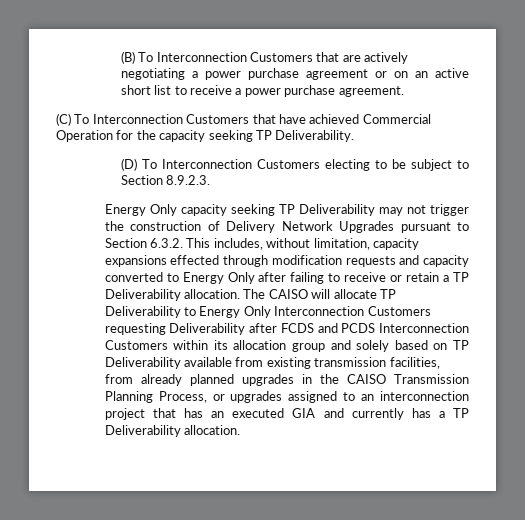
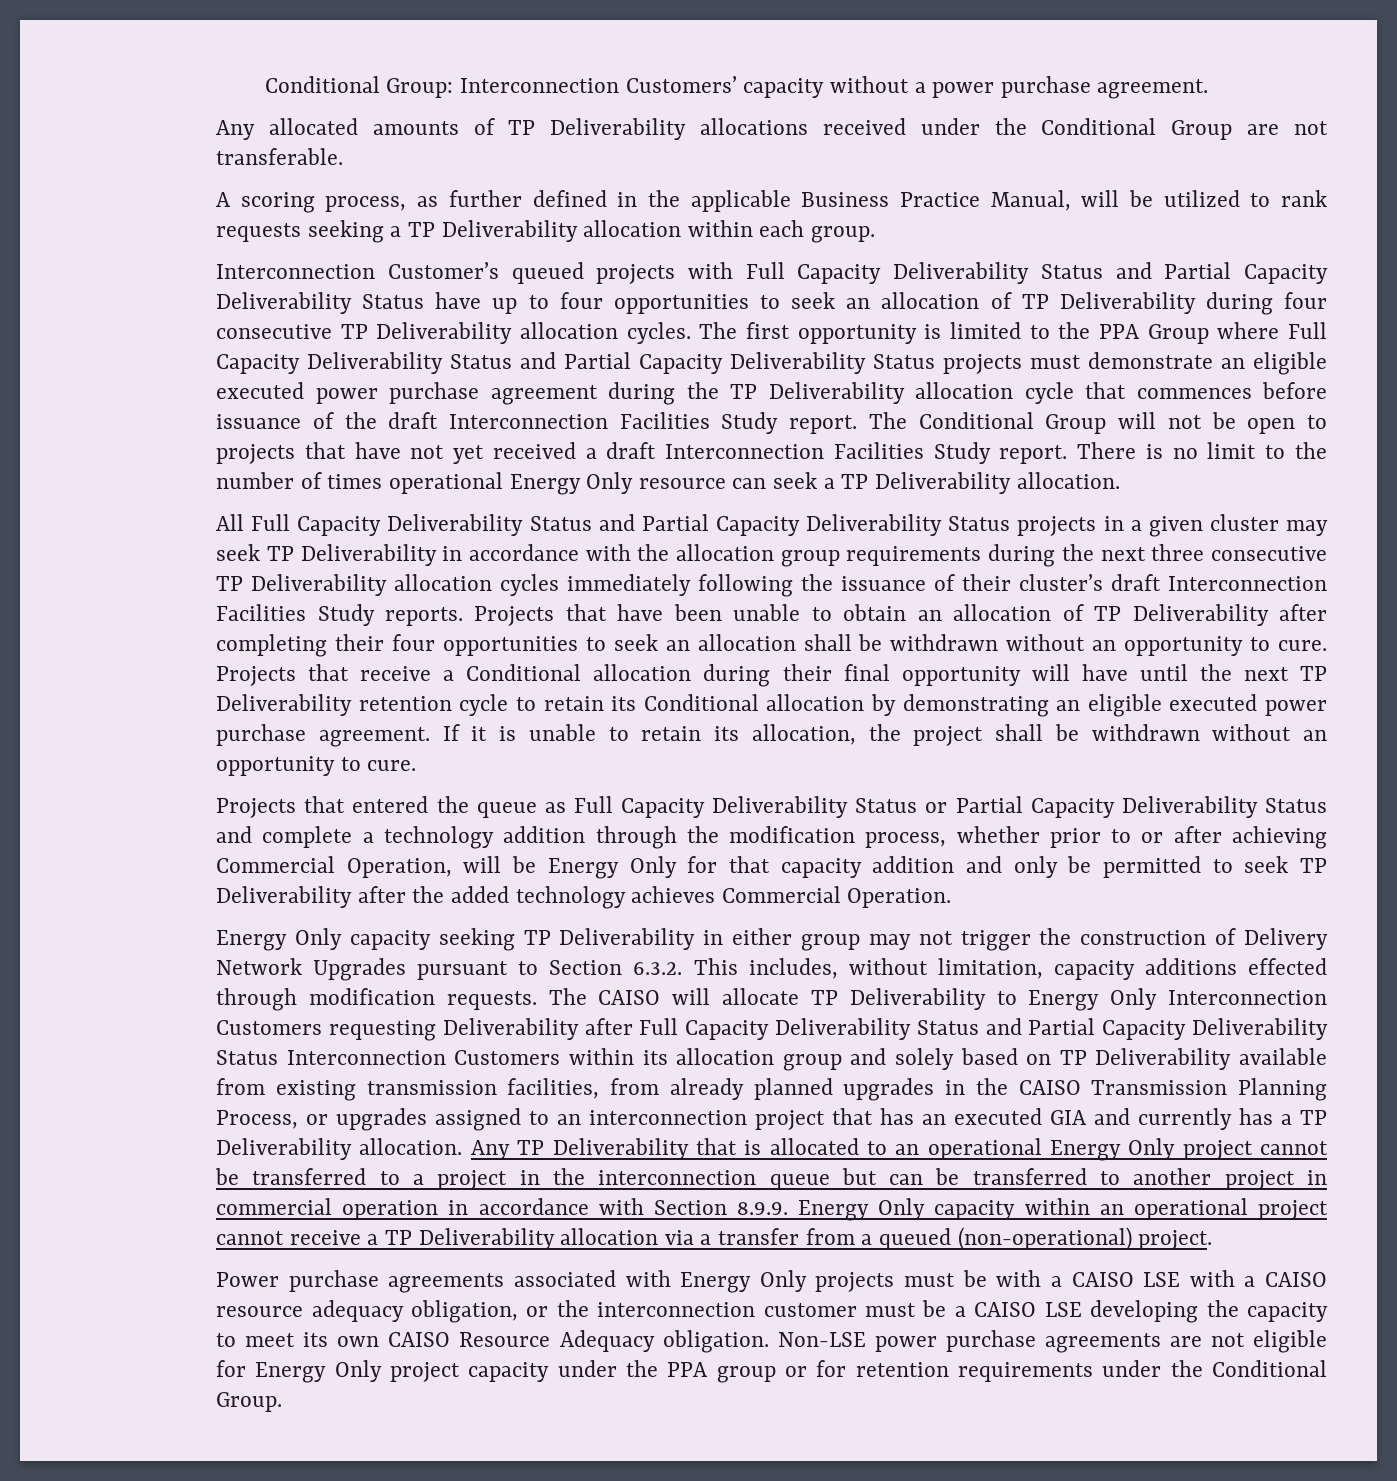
- (B) To Interconnection Customers that are actively negotiating a power purchase agreement or on an active short list to receive a power purchase agreement.
- (C) To Interconnection Customers that have achieved Commercial Operation for the capacity seeking TP Deliverability.
- (D) To Interconnection Customers electing to be subject to Section 8.9.2.3.
+ Conditional Group: Interconnection Customers’ capacity without a power purchase agreement.
+ Any allocated amounts of TP Deliverability allocations received under the Conditional Group are not transferable.
+ A scoring process, as further defined in the applicable Business Practice Manual, will be utilized to rank requests seeking a TP Deliverability allocation within each group.
+ Interconnection Customer’s queued projects with Full Capacity Deliverability Status and Partial Capacity Deliverability Status have up to four opportunities to seek an allocation of TP Deliverability during four consecutive TP Deliverability allocation cycles. The first opportunity is limited to the PPA Group where Full Capacity Deliverability Status and Partial Capacity Deliverability Status projects must demonstrate an eligible executed power purchase agreement during the TP Deliverability allocation cycle that commences before issuance of the draft Interconnection Facilities Study report. The Conditional Group will not be open to projects that have not yet received a draft Interconnection Facilities Study report. There is no limit to the number of times operational Energy Only resource can seek a TP Deliverability allocation.
+ All Full Capacity Deliverability Status and Partial Capacity Deliverability Status projects in a given cluster may seek TP Deliverability in accordance with the allocation group requirements during the next three consecutive TP Deliverability allocation cycles immediately following the issuance of their cluster’s draft Interconnection Facilities Study reports. Projects that have been unable to obtain an allocation of TP Deliverability after completing their four opportunities to seek an allocation shall be withdrawn without an opportunity to cure. Projects that receive a Conditional allocation during their final opportunity will have until the next TP Deliverability retention cycle to retain its Conditional allocation by demonstrating an eligible executed power purchase agreement. If it is unable to retain its allocation, the project shall be withdrawn without an opportunity to cure.
+ Projects that entered the queue as Full Capacity Deliverability Status or Partial Capacity Deliverability Status and complete a technology addition through the modification process, whether prior to or after achieving Commercial Operation, will be Energy Only for that capacity addition and only be permitted to seek TP Deliverability after the added technology achieves Commercial Operation.
- Energy Only capacity seeking TP Deliverability may not trigger the construction of Delivery Network Upgrades pursuant to Section 6.3.2. This includes, without limitation, capacity expansions effected through modification requests and capacity converted to Energy Only after failing to receive or retain a TP Deliverability allocation.
+ Energy Only capacity seeking TP Deliverability in either group may not trigger the construction of Delivery Network Upgrades pursuant to Section 6.3.2. This includes, without limitation, capacity additions effected through modification requests.
- The CAISO will allocate TP Deliverability to Energy Only Interconnection Customers requesting Deliverability after FCDS and PCDS Interconnection Customers within its allocation group and solely based on TP Deliverability available from existing transmission facilities, from already planned upgrades in the CAISO Transmission Planning Process, or upgrades assigned to an interconnection project that has an executed GIA and currently has a TP Deliverability allocation.
+ The CAISO will allocate TP Deliverability to Energy Only Interconnection Customers requesting Deliverability after Full Capacity Deliverability Status and Partial Capacity Deliverability Status Interconnection Customers within its allocation group and solely based on TP Deliverability available from existing transmission facilities, from already planned upgrades in the CAISO Transmission Planning Process, or upgrades assigned to an interconnection project that has an executed GIA and currently has a TP Deliverability allocation.
+ Any TP Deliverability that is allocated to an operational Energy Only project cannot be transferred to a project in the interconnection queue but can be transferred to another project in commercial operation in accordance with Section 8.9.9. Energy Only capacity within an operational project cannot receive a TP Deliverability allocation via a transfer from a queued (non-operational) project.
+ Power purchase agreements associated with Energy Only projects must be with a CAISO LSE with a CAISO resource adequacy obligation, or the interconnection customer must be a CAISO LSE developing the capacity to meet its own CAISO Resource Adequacy obligation. Non-LSE power purchase agreements are not eligible for Energy Only project capacity under the PPA group or for retention requirements under the Conditional Group.

